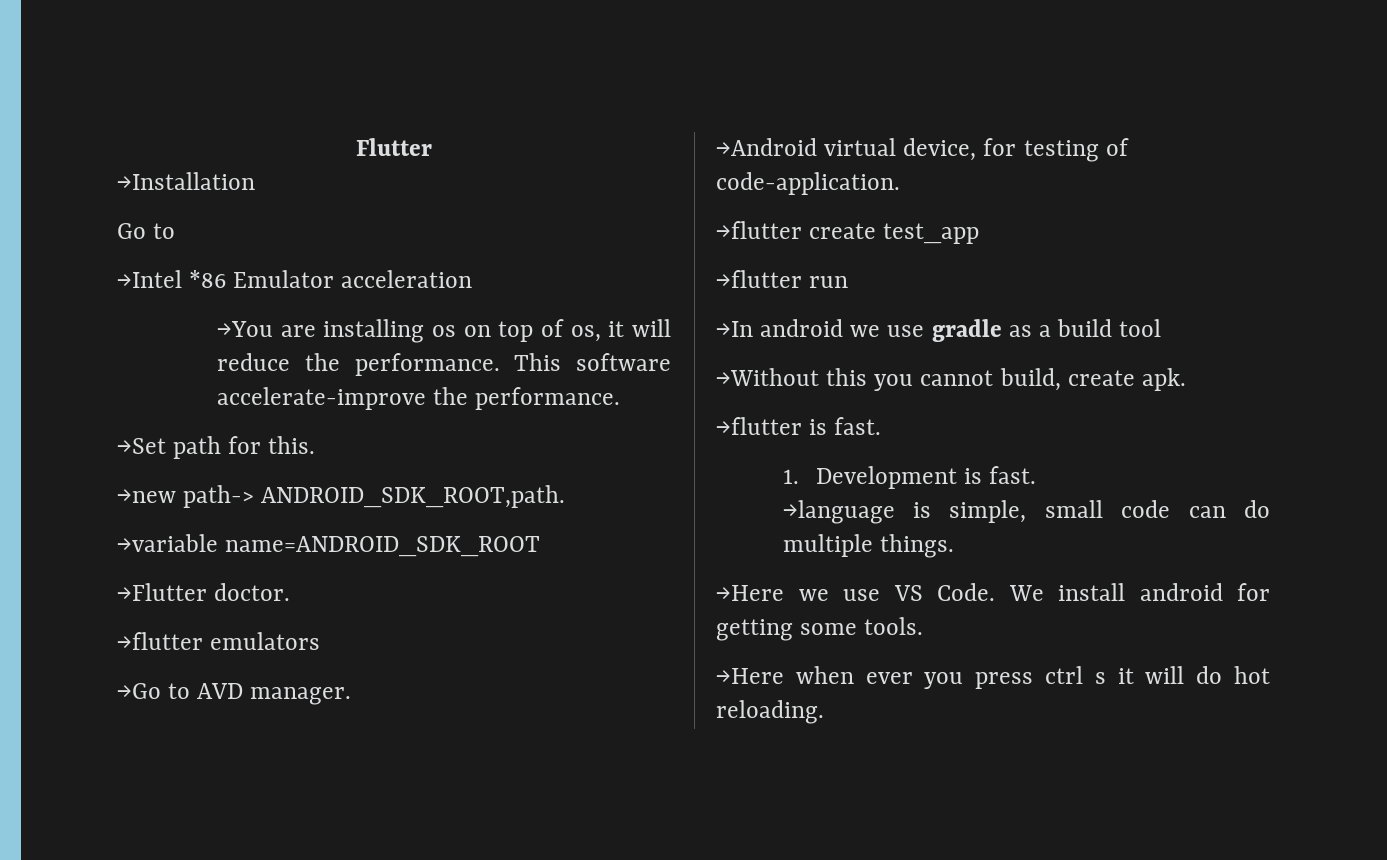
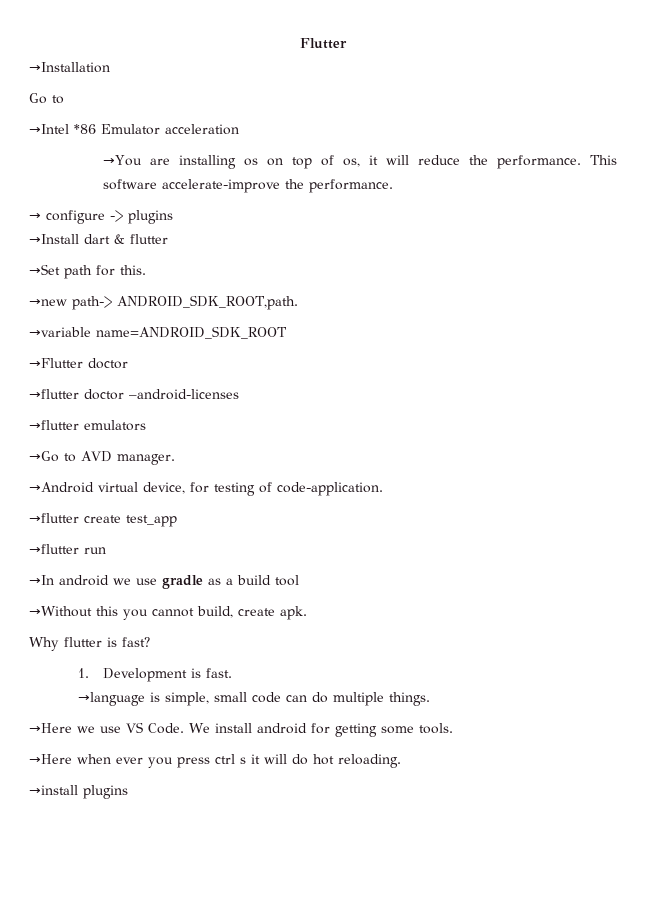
+ → configure -> plugins
+ →Install dart & flutter
- →Flutter doctor.
+ →Flutter doctor
+ →flutter doctor –android-licenses
- →flutter is fast.
+ Why flutter is fast?
+ →install plugins

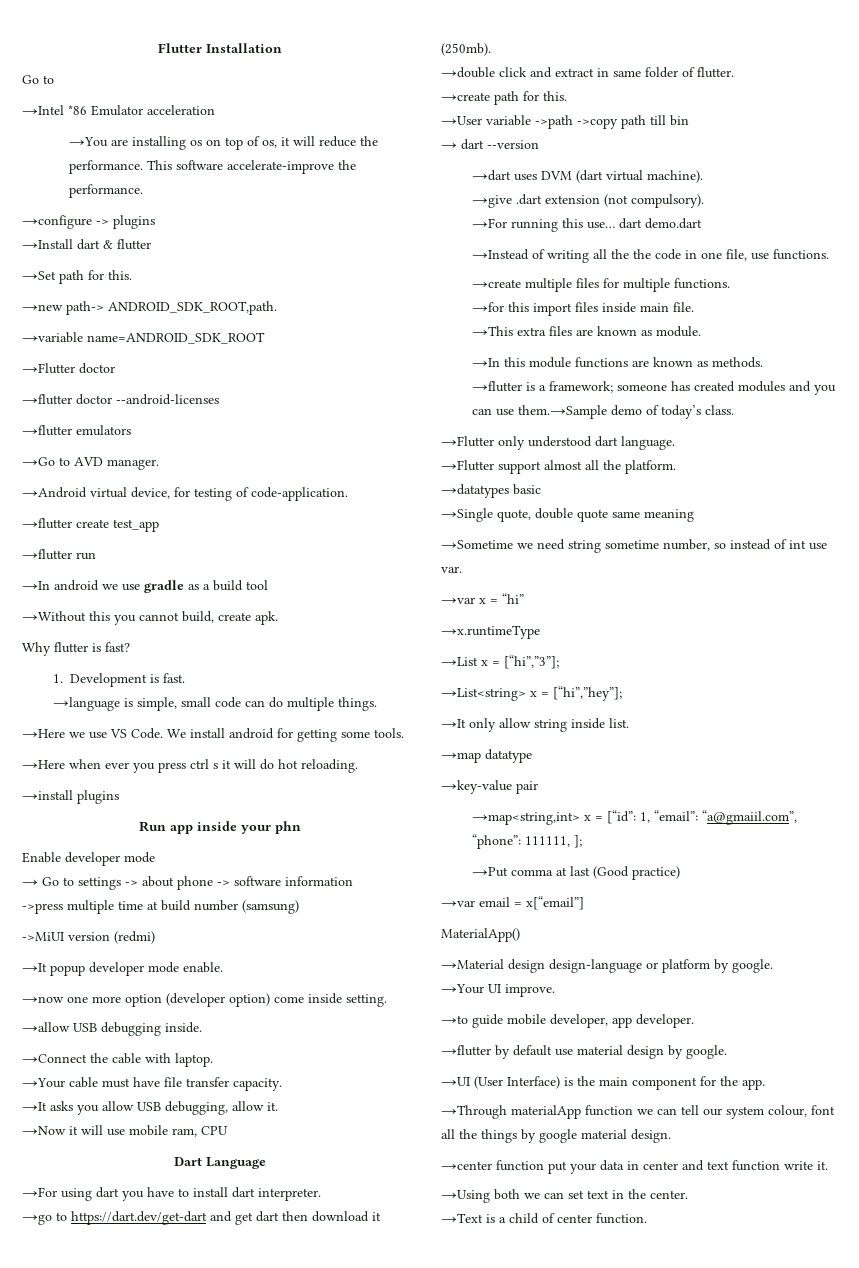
- Flutter
- →Installation
+ Flutter Installation
- → configure -> plugins
+ →configure -> plugins
- →flutter doctor –android-licenses
+ →flutter doctor --android-licenses
+ Run app inside your phn
+ Enable developer mode
+ → Go to settings -> about phone -> software information
+ ->press multiple time at build number (samsung)
+ ->MiUI version (redmi)
+ →It popup developer mode enable.
+ →now one more option (developer option) come inside setting.
+ →allow USB debugging inside.
+ →Connect the cable with laptop.
+ →Your cable must have file transfer capacity.
+ →It asks you allow USB debugging, allow it.
+ →Now it will use mobile ram, CPU
+ Dart Language
+ →For using dart you have to install dart interpreter.
+ →go to https://dart.dev/get-dart and get dart then download it (250mb).
+ →double click and extract in same folder of flutter.
+ →create path for this.
+ →User variable ->path ->copy path till bin
+ → dart --version
+ →dart uses DVM (dart virtual machine).
+ →give .dart extension (not compulsory).
+ →For running this use… dart demo.dart
+ →Instead of writing all the the code in one file, use functions.
+ →create multiple files for multiple functions.
+ →for this import files inside main file.
+ →This extra files are known as module.
+ →In this module functions are known as methods.
+ →flutter is a framework; someone has created modules and you can use them.→Sample demo of today’s class.
+ →Flutter only understood dart language.
+ →Flutter support almost all the platform.
+ →datatypes basic
+ →Single quote, double quote same meaning
+ →Sometime we need string sometime number, so instead of int use var.
+ →var x = “hi”
+ →x.runtimeType
+ →List x = [“hi”,”3”];
+ →List<string> x = [“hi”,”hey”];
+ →It only allow string inside list.
+ →map datatype
+ →key-value pair
+ →map<string,int> x = [“id”: 1, “email”: “a@gmaiil.com”, “phone”: 111111, ];
+ →Put comma at last (Good practice)
+ →var email = x[“email”]
+ MaterialApp()
+ →Material design design-language or platform by google.
+ →Your UI improve.
+ →to guide mobile developer, app developer.
+ →flutter by default use material design by google.
+ →UI (User Interface) is the main component for the app.
+ →Through materialApp function we can tell our system colour, font all the things by google material design.
+ →center function put your data in center and text function write it.
+ →Using both we can set text in the center.
+ →Text is a child of center function.

